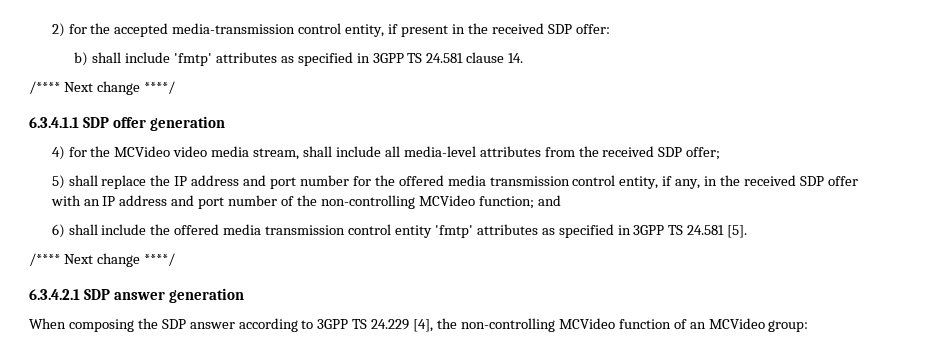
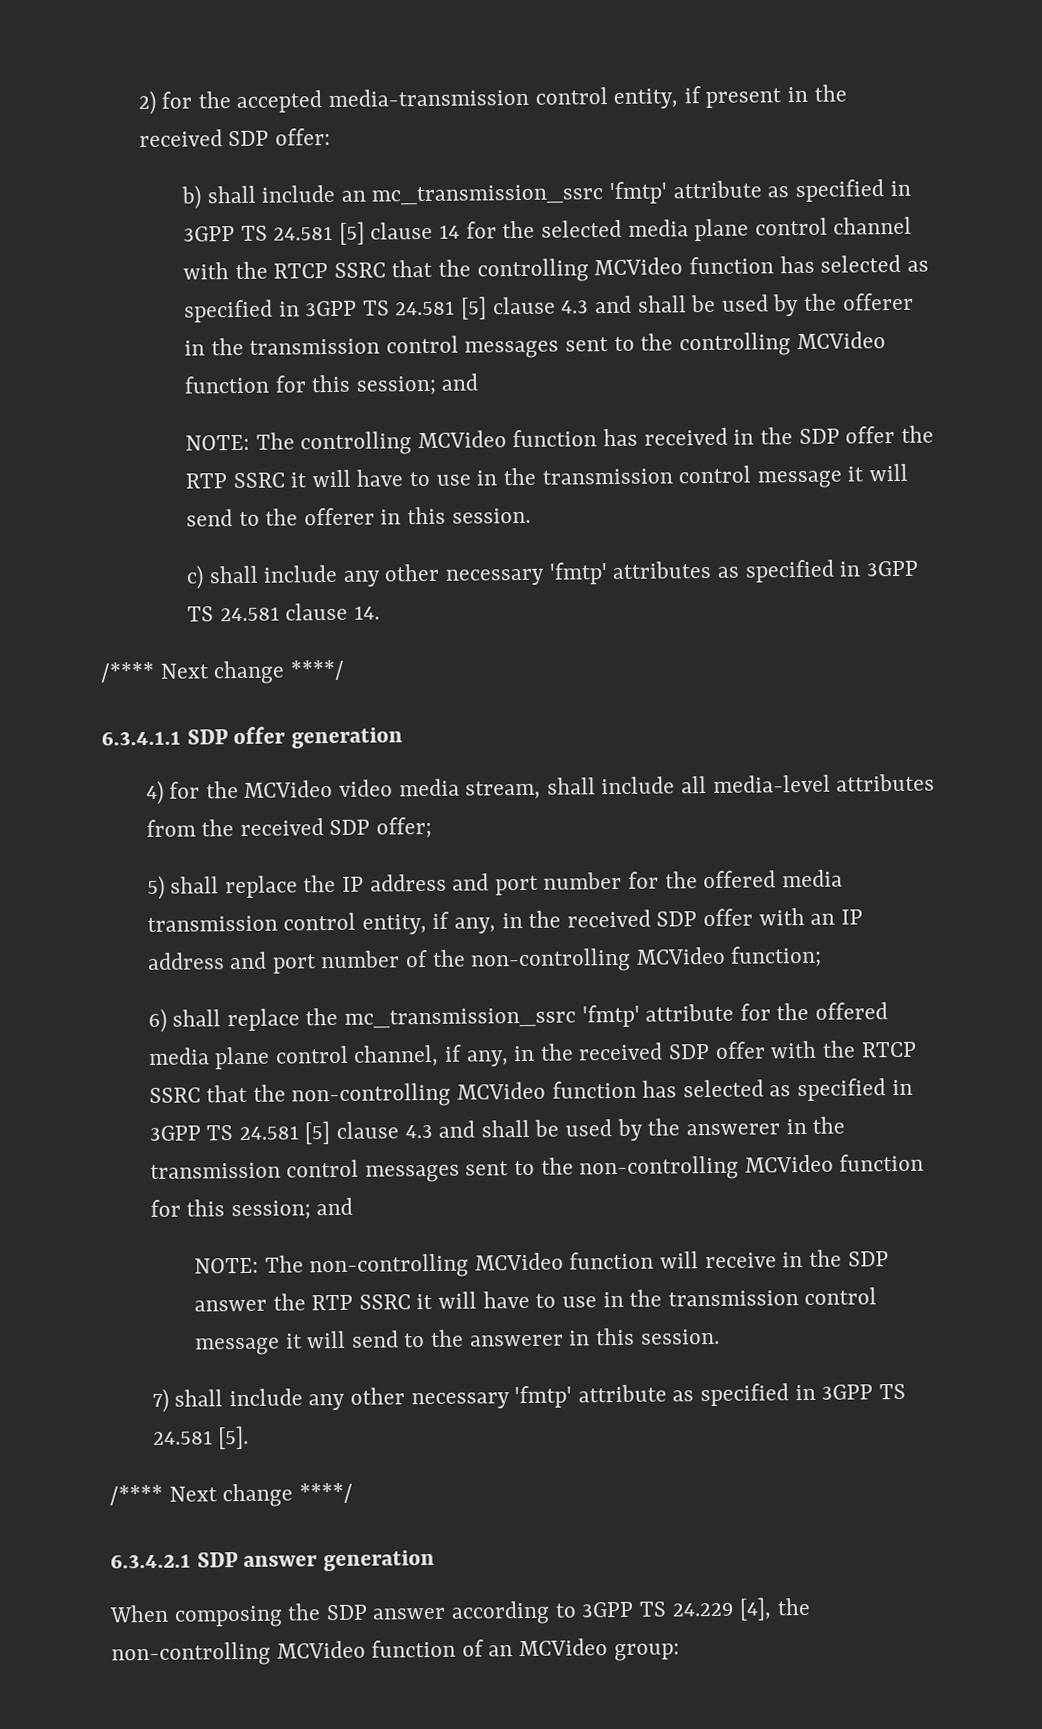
- b) shall include 'fmtp' attributes as specified in 3GPP TS 24.581 clause 14.
+ b) shall include an mc_transmission_ssrc 'fmtp' attribute as specified in 3GPP TS 24.581 [5] clause 14 for the selected media plane control channel with the RTCP SSRC that the controlling MCVideo function has selected as specified in 3GPP TS 24.581 [5] clause 4.3 and shall be used by the offerer in the transmission control messages sent to the controlling MCVideo function for this session; and
+ NOTE: The controlling MCVideo function has received in the SDP offer the RTP SSRC it will have to use in the transmission control message it will send to the offerer in this session.
+ c) shall include any other necessary 'fmtp' attributes as specified in 3GPP TS 24.581 clause 14.
- 5) shall replace the IP address and port number for the offered media transmission control entity, if any, in the received SDP offer with an IP address and port number of the non-controlling MCVideo function; and
+ 5) shall replace the IP address and port number for the offered media transmission control entity, if any, in the received SDP offer with an IP address and port number of the non-controlling MCVideo function;
- 6) shall include the offered media transmission control entity 'fmtp' attributes as specified in 3GPP TS 24.581 [5].
+ 6) shall replace the mc_transmission_ssrc 'fmtp' attribute for the offered media plane control channel, if any, in the received SDP offer with the RTCP SSRC that the non-controlling MCVideo function has selected as specified in 3GPP TS 24.581 [5] clause 4.3 and shall be used by the answerer in the transmission control messages sent to the non-controlling MCVideo function for this session; and
+ NOTE: The non-controlling MCVideo function will receive in the SDP answer the RTP SSRC it will have to use in the transmission control message it will send to the answerer in this session.
+ 7) shall include any other necessary 'fmtp' attribute as specified in 3GPP TS 24.581 [5].

